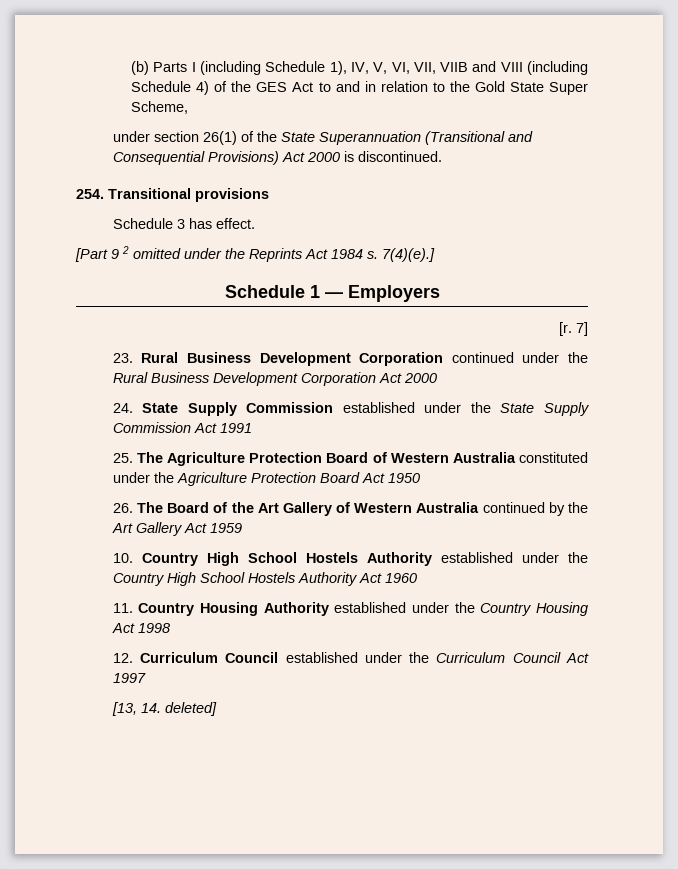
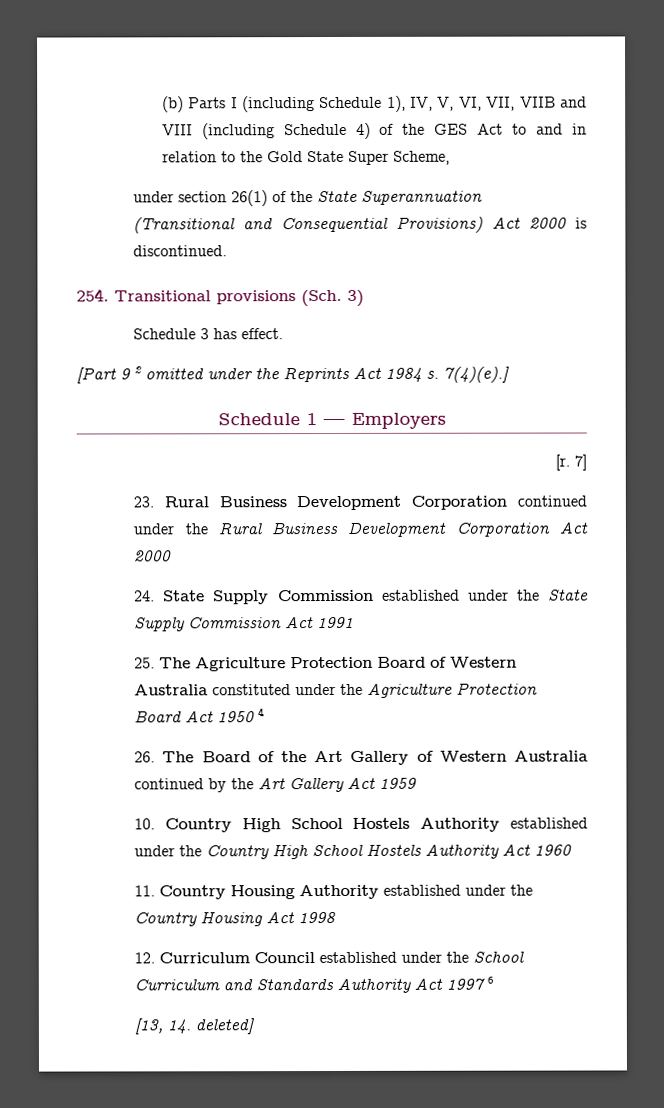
- 254. Transitional provisions
+ 254. Transitional provisions (Sch. 3)
- 25. The Agriculture Protection Board of Western Australia constituted under the Agriculture Protection Board Act 1950
+ 25. The Agriculture Protection Board of Western Australia constituted under the Agriculture Protection Board Act 1950 4
- 12. Curriculum Council established under the Curriculum Council Act 1997
+ 12. Curriculum Council established under the School Curriculum and Standards Authority Act 1997 6

